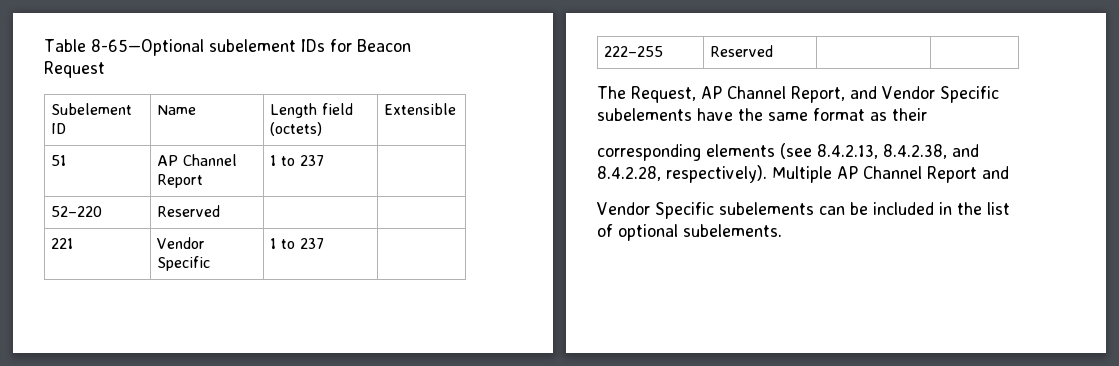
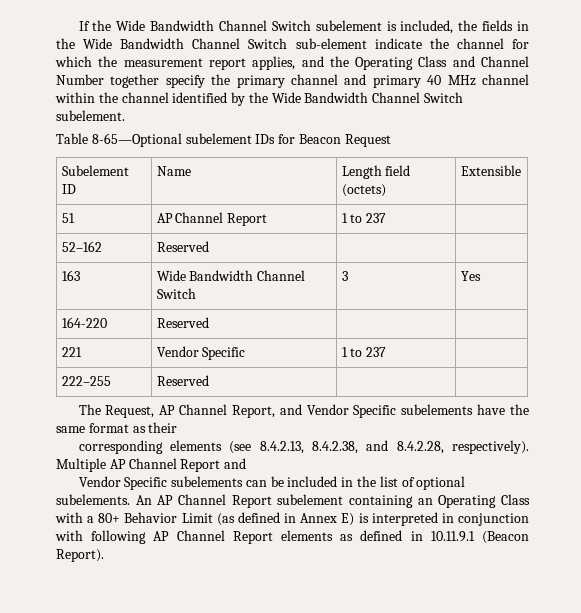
+ If the Wide Bandwidth Channel Switch subelement is included, the fields in the Wide Bandwidth Channel Switch sub-element indicate the channel for which the measurement report applies, and the Operating Class and Channel Number together specify the primary channel and primary 40 MHz channel within the channel identified by the Wide Bandwidth Channel Switch subelement.
- 52–220 | Reserved | |
+ 52–162 | Reserved | |
+ 163 | Wide Bandwidth Channel Switch | 3 | Yes
+ 164-220 | Reserved | |
+ An AP Channel Report subelement containing an Operating Class with a 80+ Behavior Limit (as defined in Annex E) is interpreted in conjunction with following AP Channel Report elements as defined in 10.11.9.1 (Beacon Report).

